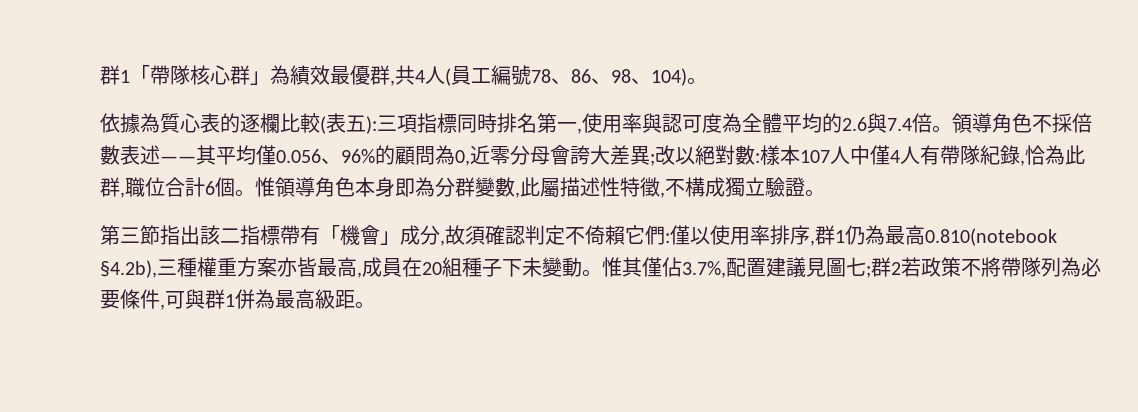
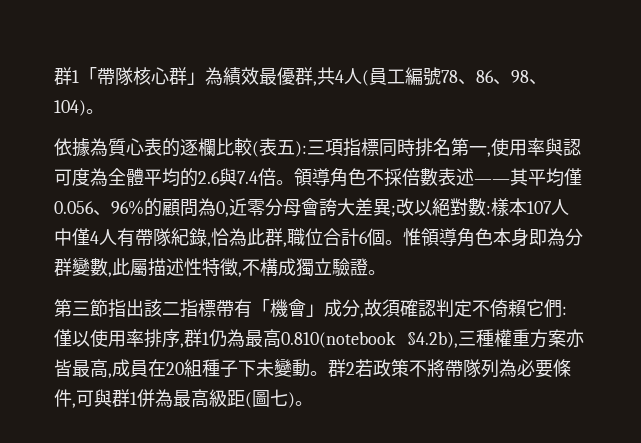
- 惟其僅佔3.7%,配置建議見圖七;群2若政策不將帶隊列為必要條件,可與群1併為最高級距。
+ 群2若政策不將帶隊列為必要條件,可與群1併為最高級距(圖七)。

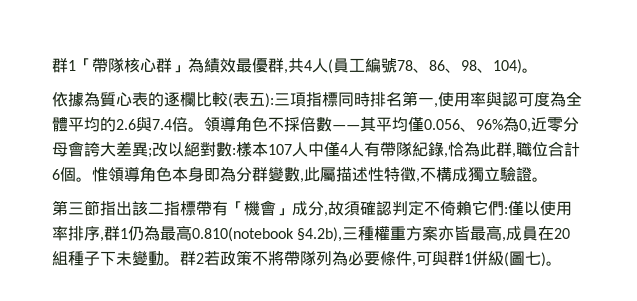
- 領導角色不採倍數表述——其平均僅0.056、96%的顧問為0,近零分母會誇大差異;改以絕對數:樣本107人中僅4人有帶隊紀錄,恰為此群,職位合計6個。
+ 領導角色不採倍數——其平均僅0.056、96%為0,近零分母會誇大差異;改以絕對數:樣本107人中僅4人有帶隊紀錄,恰為此群,職位合計6個。
- 群2若政策不將帶隊列為必要條件,可與群1併為最高級距(圖七)。
+ 群2若政策不將帶隊列為必要條件,可與群1併級(圖七)。

